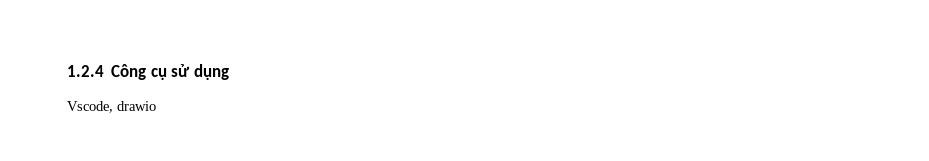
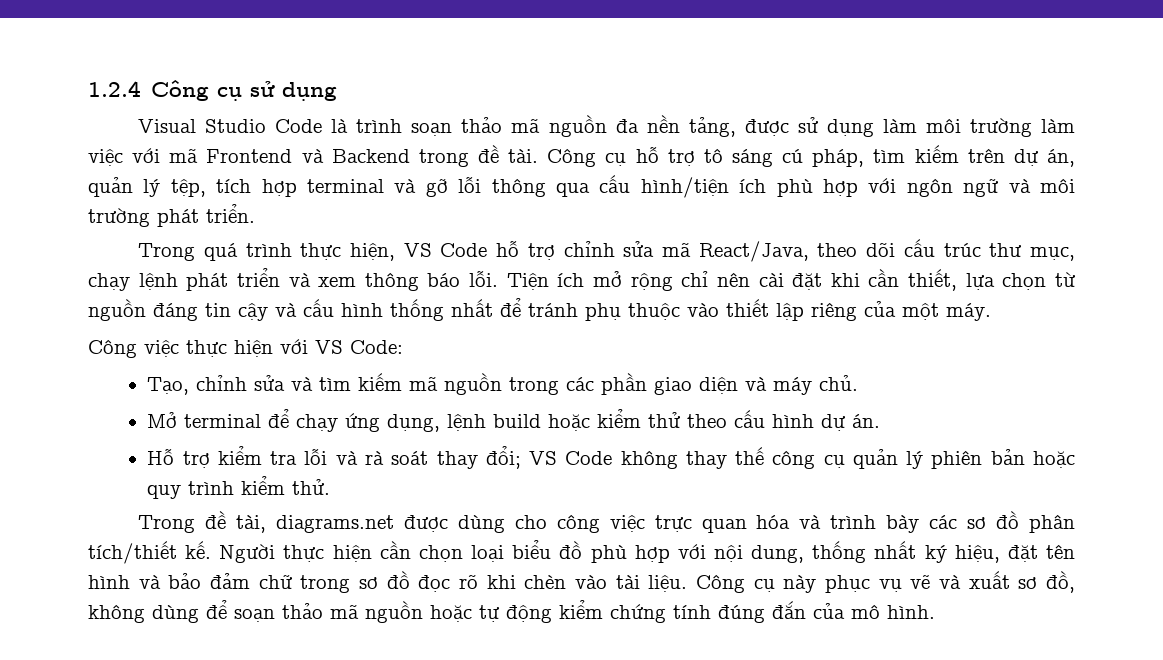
- Vscode, drawio
+ Visual Studio Code là trình soạn thảo mã nguồn đa nền tảng, được sử dụng làm môi trường làm việc với mã Frontend và Backend trong đề tài. Công cụ hỗ trợ tô sáng cú pháp, tìm kiếm trên dự án, quản lý tệp, tích hợp terminal và gỡ lỗi thông qua cấu hình/tiện ích phù hợp với ngôn ngữ và môi trường phát triển.
+ Trong quá trình thực hiện, VS Code hỗ trợ chỉnh sửa mã React/Java, theo dõi cấu trúc thư mục, chạy lệnh phát triển và xem thông báo lỗi. Tiện ích mở rộng chỉ nên cài đặt khi cần thiết, lựa chọn từ nguồn đáng tin cậy và cấu hình thống nhất để tránh phụ thuộc vào thiết lập riêng của một máy.
+ Công việc thực hiện với VS Code:
+ Tạo, chỉnh sửa và tìm kiếm mã nguồn trong các phần giao diện và máy chủ.
+ Mở terminal để chạy ứng dụng, lệnh build hoặc kiểm thử theo cấu hình dự án.
+ Hỗ trợ kiểm tra lỗi và rà soát thay đổi; VS Code không thay thế công cụ quản lý phiên bản hoặc quy trình kiểm thử.
+ Trong đề tài, diagrams.net được dùng cho công việc trực quan hóa và trình bày các sơ đồ phân tích/thiết kế. Người thực hiện cần chọn loại biểu đồ phù hợp với nội dung, thống nhất ký hiệu, đặt tên hình và bảo đảm chữ trong sơ đồ đọc rõ khi chèn vào tài liệu. Công cụ này phục vụ vẽ và xuất sơ đồ, không dùng để soạn thảo mã nguồn hoặc tự động kiểm chứng tính đúng đắn của mô hình.

